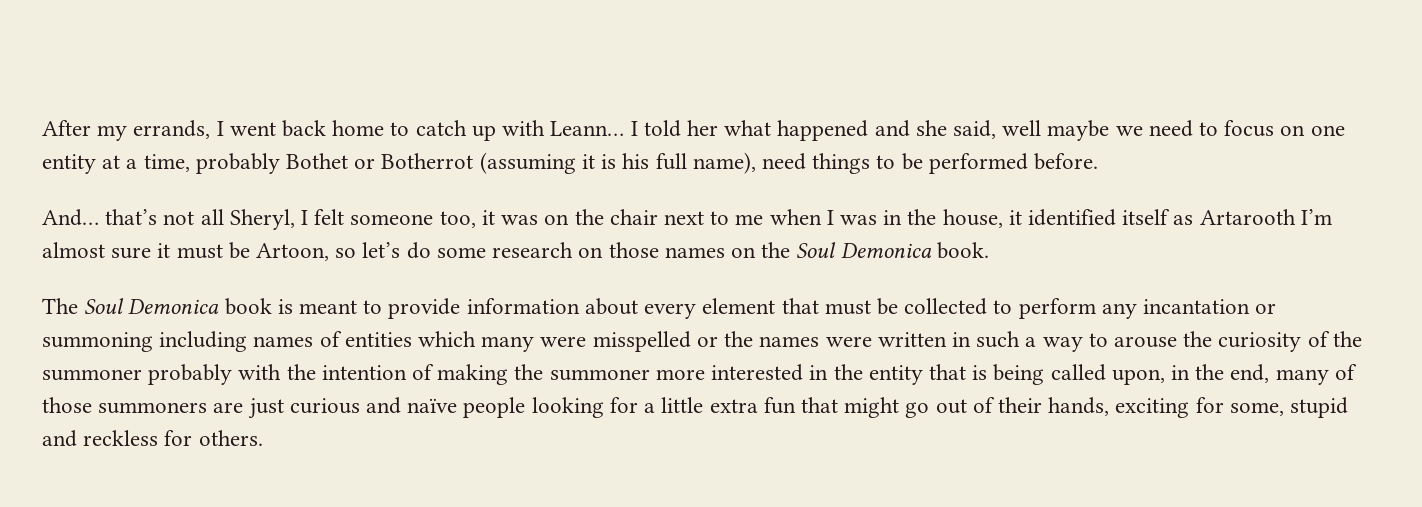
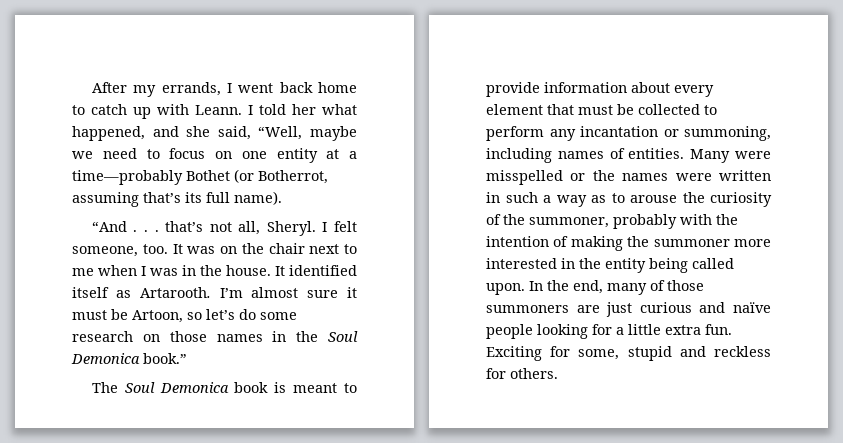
- After my errands, I went back home to catch up with Leann…
+ After my errands, I went back home to catch up with Leann.
- I told her what happened and she said, well maybe we need to focus on one entity at a time, probably Bothet or Botherrot (assuming it is his full name), need things to be performed before.
- And… that’s not all Sheryl, I felt someone too, it was on the chair next to me when I was in the house, it identified itself as Artarooth I’m almost sure it must be Artoon, so let’s do some research on those names on the Soul Demonica book.
+ I told her what happened, and she said, “Well, maybe we need to focus on one entity at a time—probably Bothet (or Botherrot, assuming that’s its full name).
+ “And . . . that’s not all, Sheryl. I felt someone, too. It was on the chair next to me when I was in the house. It identified itself as Artarooth. I’m almost sure it must be Artoon, so let’s do some research on those names in the Soul Demonica book.”
- The Soul Demonica book is meant to provide information about every element that must be collected to perform any incantation or summoning including names of entities which many were misspelled or the names were written in such a way to arouse the curiosity of the summoner probably with the intention of making the summoner more interested in the entity that is being called upon, in the end, many of those summoners are just curious and naïve people looking for a little extra fun that might go out of their hands, exciting for some, stupid and reckless for others.
+ The Soul Demonica book is meant to provide information about every element that must be collected to perform any incantation or summoning, including names of entities. Many were misspelled or the names were written in such a way as to arouse the curiosity of the summoner, probably with the intention of making the summoner more interested in the entity being called upon. In the end, many of those summoners are just curious and naïve people looking for a little extra fun. Exciting for some, stupid and reckless for others.

